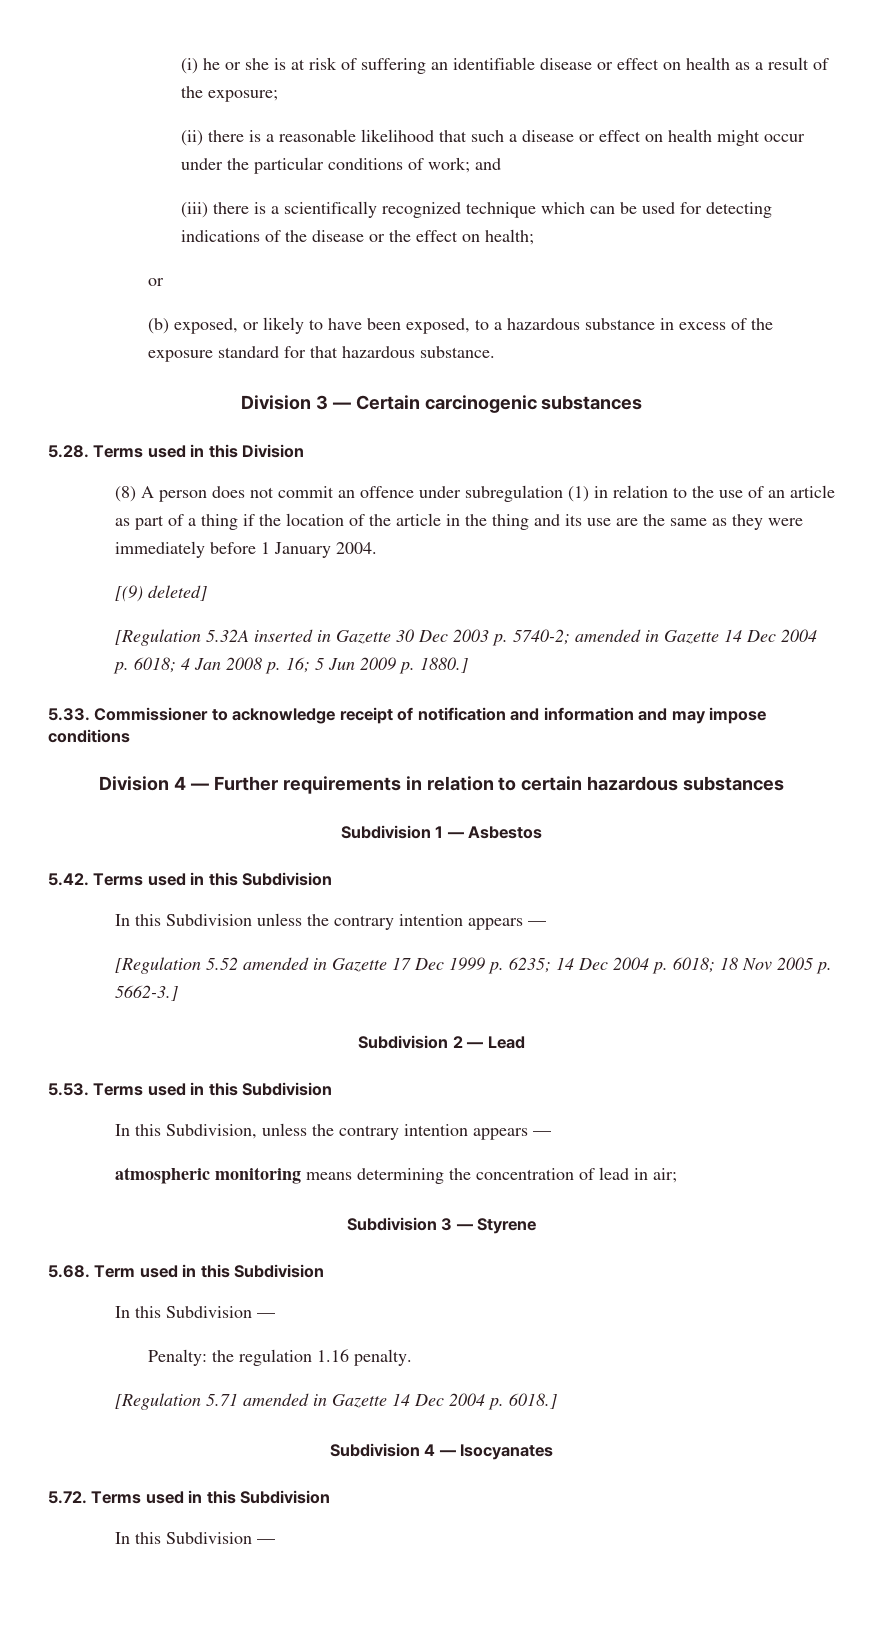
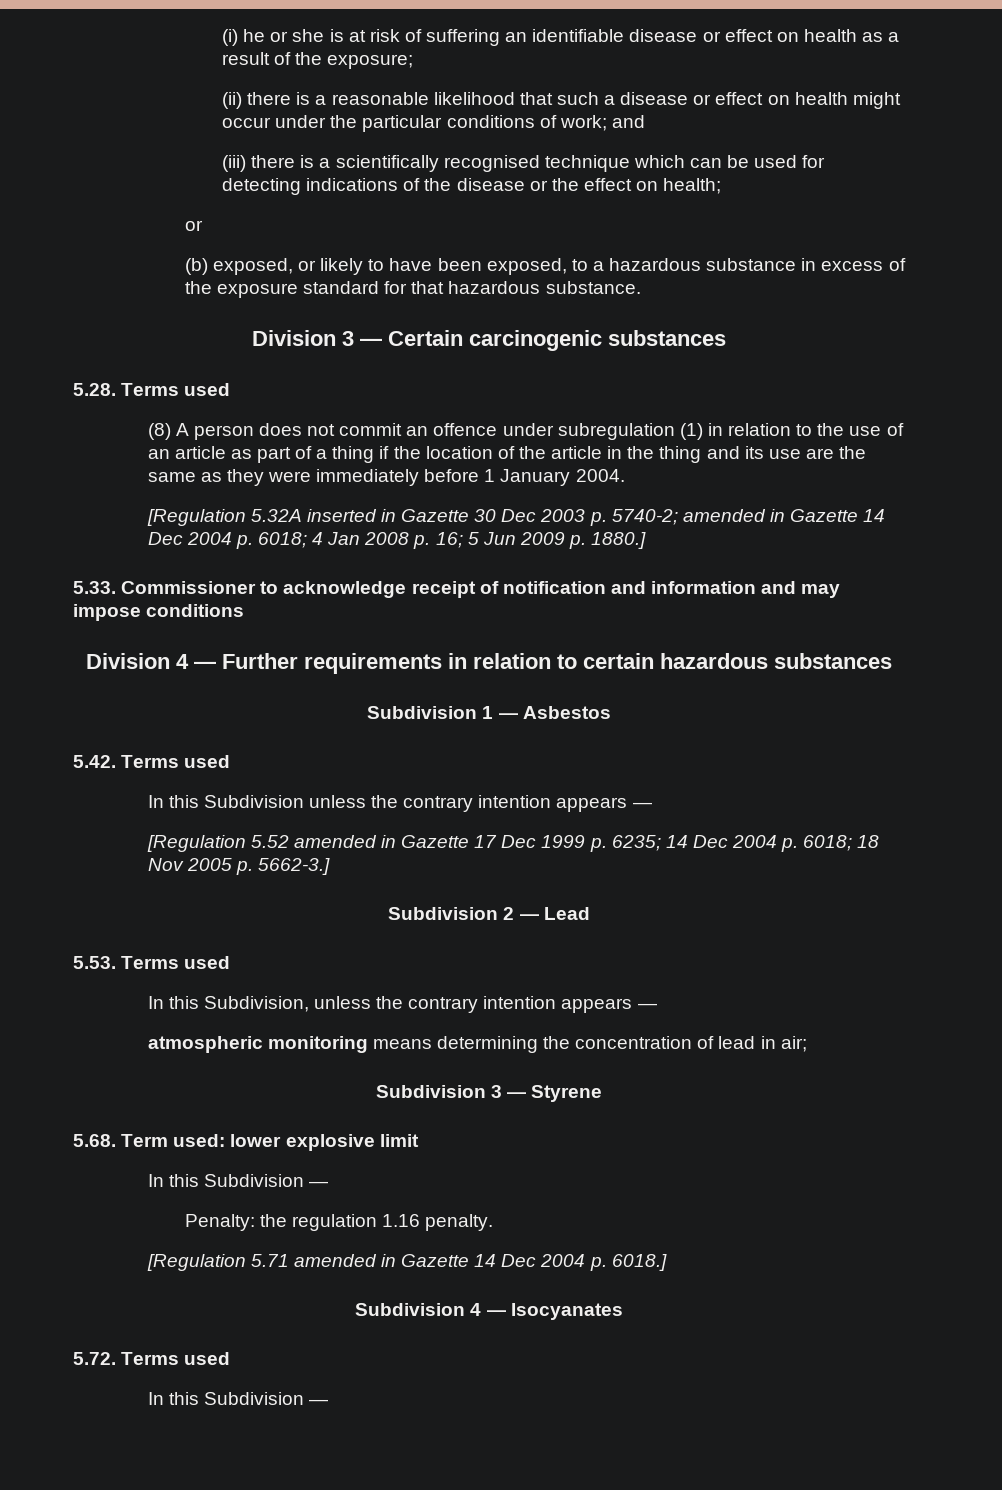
- (iii) there is a scientifically recognized technique which can be used for detecting indications of the disease or the effect on health;
+ (iii) there is a scientifically recognised technique which can be used for detecting indications of the disease or the effect on health;
- 5.28. Terms used in this Division
+ 5.28. Terms used
- [(9) deleted]
- 5.42. Terms used in this Subdivision
+ 5.42. Terms used
- 5.53. Terms used in this Subdivision
+ 5.53. Terms used
- 5.68. Term used in this Subdivision
+ 5.68. Term used: lower explosive limit
- 5.72. Terms used in this Subdivision
+ 5.72. Terms used

